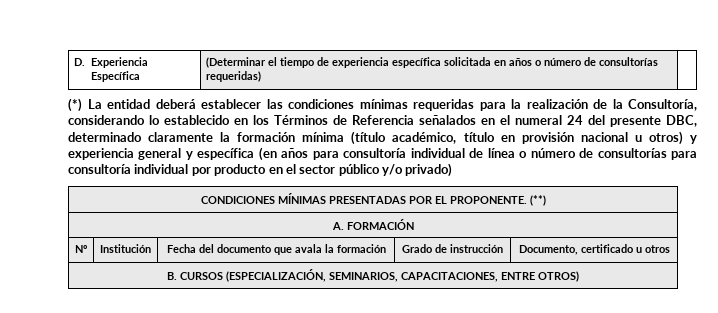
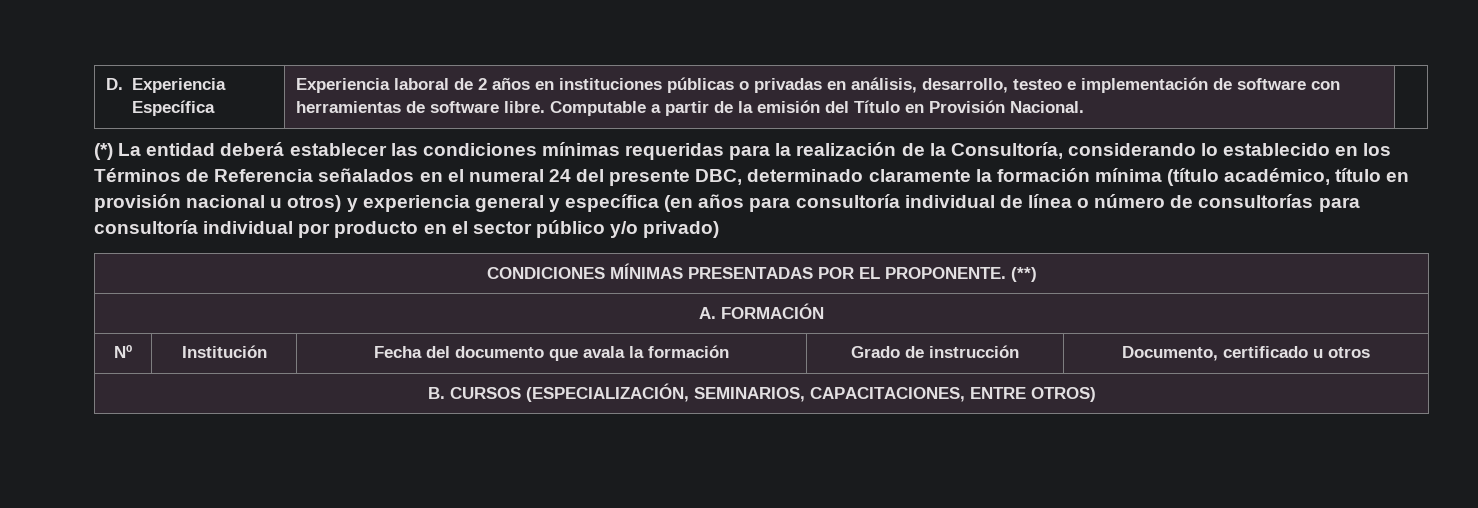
- D. Experiencia Específica | (Determinar el tiempo de experiencia específica solicitada en años o número de consultorías requeridas) |
+ D. Experiencia Específica | Experiencia laboral de 2 años en instituciones públicas o privadas en análisis, desarrollo, testeo e implementación de software con herramientas de software libre. Computable a partir de la emisión del Título en Provisión Nacional. |

